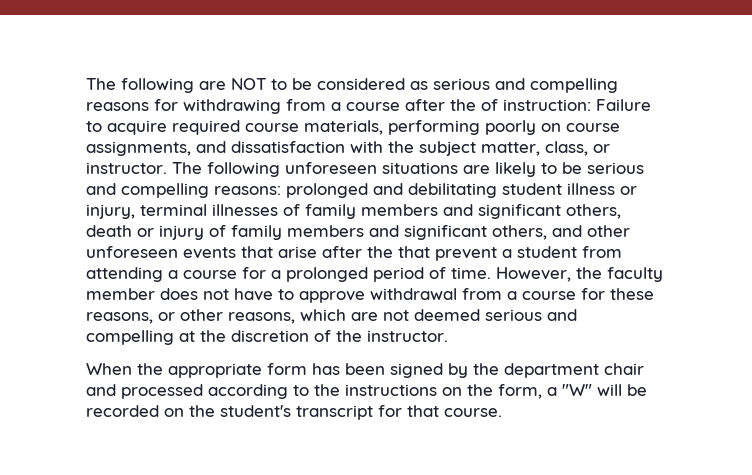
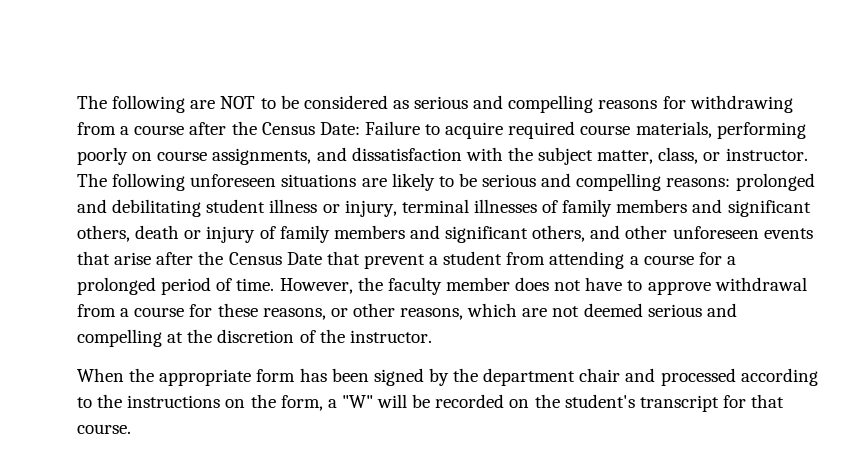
- The following are NOT to be considered as serious and compelling reasons for withdrawing from a course after the of instruction: Failure to acquire required course materials, performing poorly on course assignments, and dissatisfaction with the subject matter, class, or instructor.
+ The following are NOT to be considered as serious and compelling reasons for withdrawing from a course after the Census Date: Failure to acquire required course materials, performing poorly on course assignments, and dissatisfaction with the subject matter, class, or instructor.
- The following unforeseen situations are likely to be serious and compelling reasons: prolonged and debilitating student illness or injury, terminal illnesses of family members and significant others, death or injury of family members and significant others, and other unforeseen events that arise after the that prevent a student from attending a course for a prolonged period of time.
+ The following unforeseen situations are likely to be serious and compelling reasons: prolonged and debilitating student illness or injury, terminal illnesses of family members and significant others, death or injury of family members and significant others, and other unforeseen events that arise after the Census Date that prevent a student from attending a course for a prolonged period of time.

